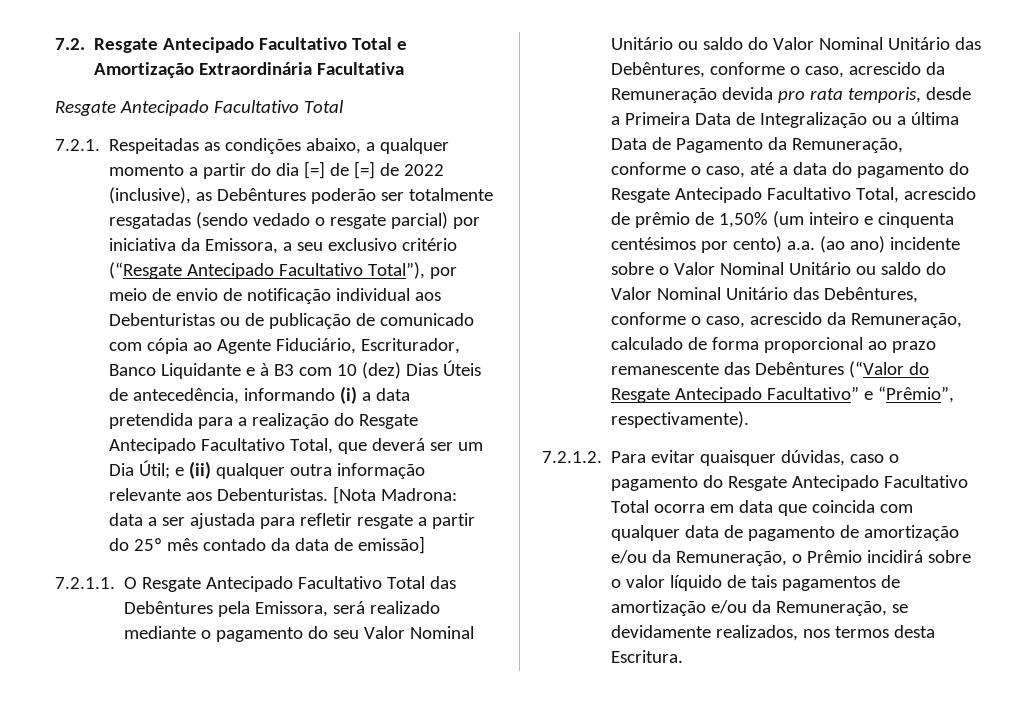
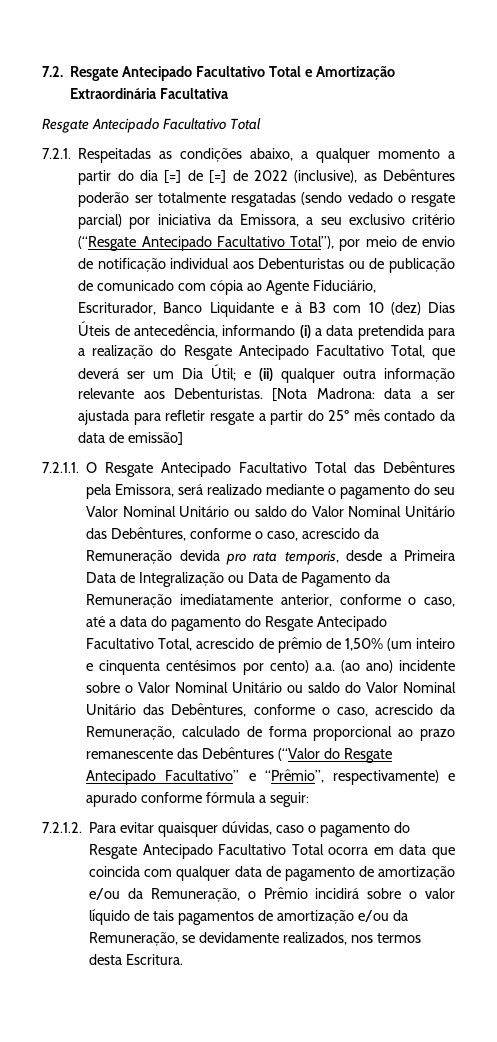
- 7.2.1.1. O Resgate Antecipado Facultativo Total das Debêntures pela Emissora, será realizado mediante o pagamento do seu Valor Nominal Unitário ou saldo do Valor Nominal Unitário das Debêntures, conforme o caso, acrescido da Remuneração devida pro rata temporis, desde a Primeira Data de Integralização ou a última Data de Pagamento da Remuneração, conforme o caso, até a data do pagamento do Resgate Antecipado Facultativo Total, acrescido de prêmio de 1,50% (um inteiro e cinquenta centésimos por cento) a.a. (ao ano) incidente sobre o Valor Nominal Unitário ou saldo do Valor Nominal Unitário das Debêntures, conforme o caso, acrescido da Remuneração, calculado de forma proporcional ao prazo remanescente das Debêntures (“Valor do Resgate Antecipado Facultativo” e “Prêmio”, respectivamente).
+ 7.2.1.1. O Resgate Antecipado Facultativo Total das Debêntures pela Emissora, será realizado mediante o pagamento do seu Valor Nominal Unitário ou saldo do Valor Nominal Unitário das Debêntures, conforme o caso, acrescido da Remuneração devida pro rata temporis, desde a Primeira Data de Integralização ou Data de Pagamento da Remuneração imediatamente anterior, conforme o caso, até a data do pagamento do Resgate Antecipado Facultativo Total, acrescido de prêmio de 1,50% (um inteiro e cinquenta centésimos por cento) a.a. (ao ano) incidente sobre o Valor Nominal Unitário ou saldo do Valor Nominal Unitário das Debêntures, conforme o caso, acrescido da Remuneração, calculado de forma proporcional ao prazo remanescente das Debêntures (“Valor do Resgate Antecipado Facultativo” e “Prêmio”, respectivamente) e apurado conforme fórmula a seguir:

